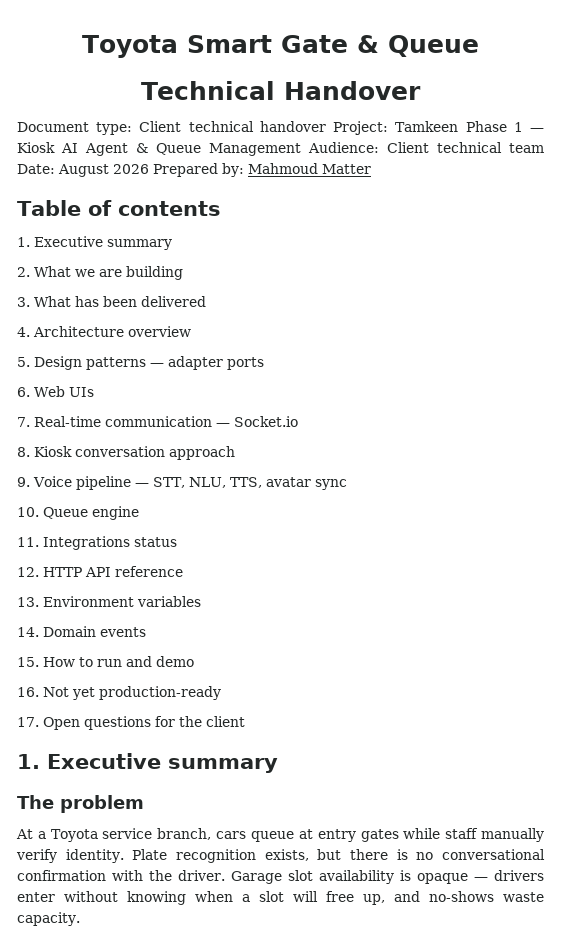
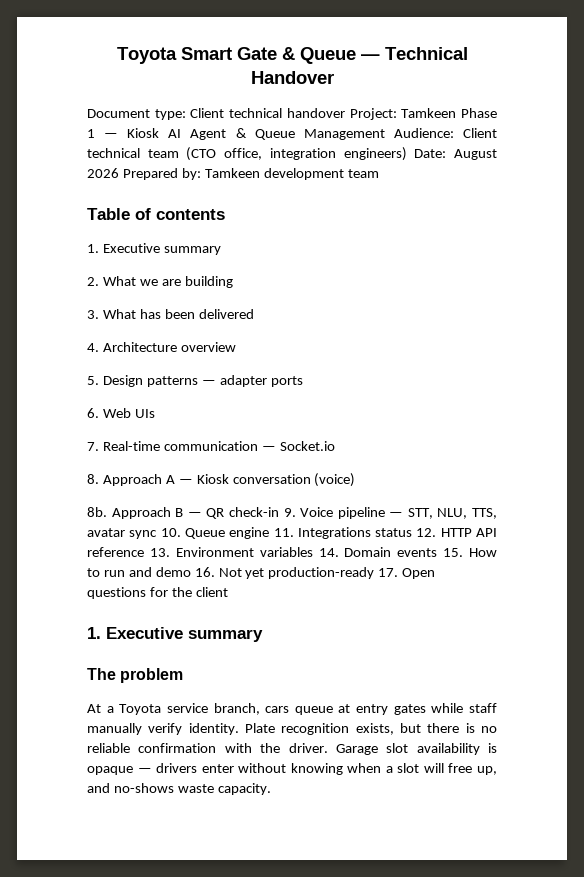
- Toyota Smart Gate & Queue
- Technical Handover
+ Toyota Smart Gate & Queue — Technical Handover
- Document type: Client technical handover Project: Tamkeen Phase 1 — Kiosk AI Agent & Queue Management Audience: Client technical team Date: August 2026 Prepared by: Mahmoud Matter
+ Document type: Client technical handover Project: Tamkeen Phase 1 — Kiosk AI Agent & Queue Management Audience: Client technical team (CTO office, integration engineers) Date: August 2026 Prepared by: Tamkeen development team
- 8. Kiosk conversation approach
- 9. Voice pipeline — STT, NLU, TTS, avatar sync
- 10. Queue engine
- 11. Integrations status
- 12. HTTP API reference
- 13. Environment variables
- 14. Domain events
- 15. How to run and demo
- 16. Not yet production-ready
- 17. Open questions for the client
+ 8. Approach A — Kiosk conversation (voice)
+ 8b. Approach B — QR check-in 9. Voice pipeline — STT, NLU, TTS, avatar sync 10. Queue engine 11. Integrations status 12. HTTP API reference 13. Environment variables 14. Domain events 15. How to run and demo 16. Not yet production-ready 17. Open questions for the client
- Plate recognition exists, but there is no conversational confirmation with the driver.
+ Plate recognition exists, but there is no reliable confirmation with the driver.

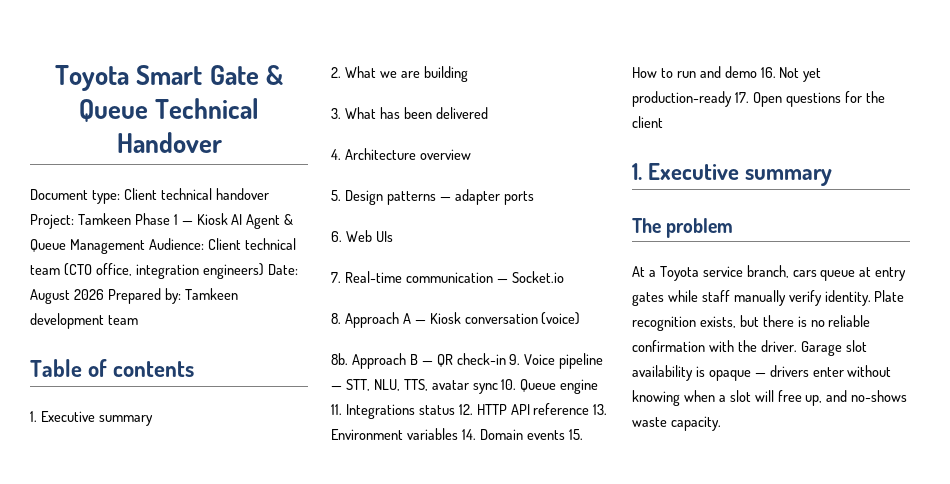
- Toyota Smart Gate & Queue — Technical Handover
+ Toyota Smart Gate & Queue Technical Handover

